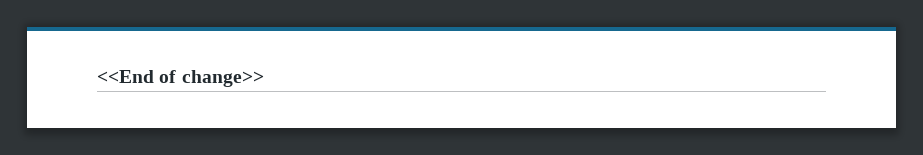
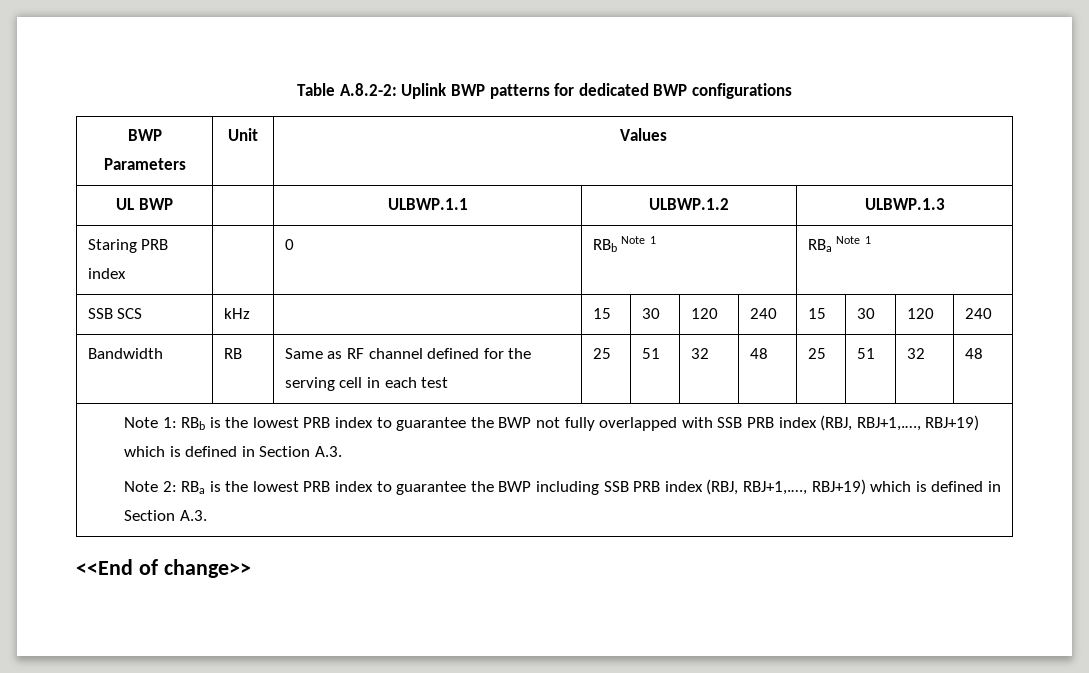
+ Table A.8.2-2: Uplink BWP patterns for dedicated BWP configurations
+ BWP Parameters | Unit | Values
+ UL BWP | | ULBWP.1.1 | ULBWP.1.2 | ULBWP.1.3
+ Staring PRB index | | 0 | RBb Note 1 | RBa Note 1
+ SSB SCS | kHz | | 15 | 30 | 120 | 240 | 15 | 30 | 120 | 240
+ Bandwidth | RB | Same as RF channel defined for the serving cell in each test | 25 | 51 | 32 | 48 | 25 | 51 | 32 | 48
+ Note 1: RBb is the lowest PRB index to guarantee the BWP not fully overlapped with SSB PRB index (RBJ, RBJ+1,.…, RBJ+19) which is defined in Section A.3.
+ Note 2: RBa is the lowest PRB index to guarantee the BWP including SSB PRB index (RBJ, RBJ+1,.…, RBJ+19) which is defined in Section A.3.

